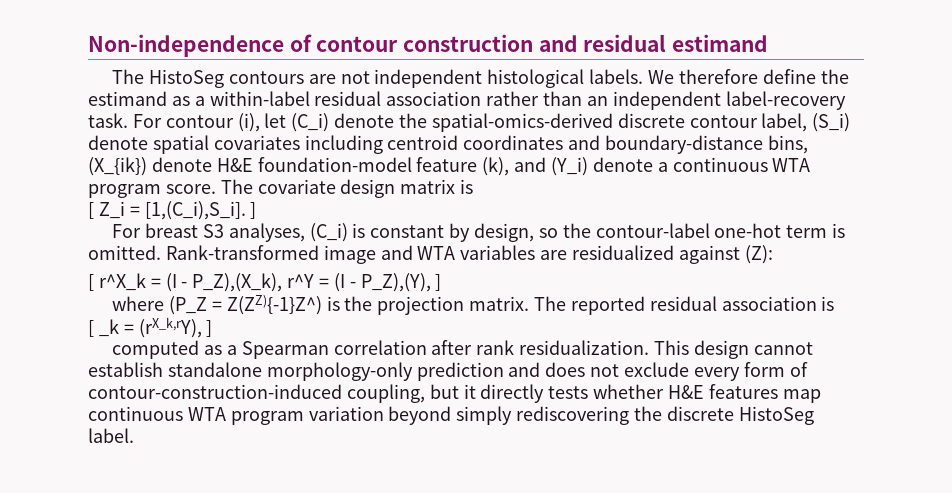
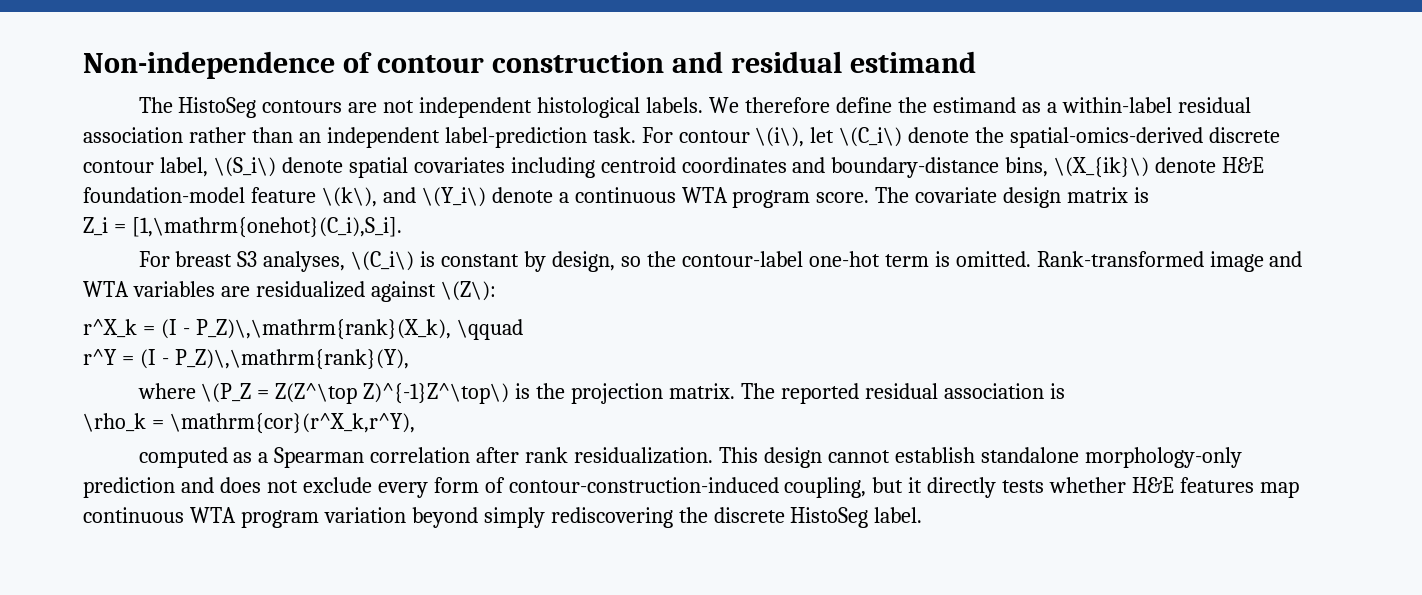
- We therefore define the estimand as a within-label residual association rather than an independent label-recovery task.
+ We therefore define the estimand as a within-label residual association rather than an independent label-prediction task.
- For contour (i), let (C_i) denote the spatial-omics-derived discrete contour label, (S_i) denote spatial covariates including centroid coordinates and boundary-distance bins, (X_{ik}) denote H&E foundation-model feature (k), and (Y_i) denote a continuous WTA program score.
+ For contour \(i\), let \(C_i\) denote the spatial-omics-derived discrete contour label, \(S_i\) denote spatial covariates including centroid coordinates and boundary-distance bins, \(X_{ik}\) denote H&E foundation-model feature \(k\), and \(Y_i\) denote a continuous WTA program score.
- [ Z_i = [1,(C_i),S_i]. ]
+ Z_i = [1,\mathrm{onehot}(C_i),S_i].
- For breast S3 analyses, (C_i) is constant by design, so the contour-label one-hot term is omitted.
+ For breast S3 analyses, \(C_i\) is constant by design, so the contour-label one-hot term is omitted.
- Rank-transformed image and WTA variables are residualized against (Z):
- [ r^X_k = (I - P_Z),(X_k), r^Y = (I - P_Z),(Y), ]
+ Rank-transformed image and WTA variables are residualized against \(Z\):
+ r^X_k = (I - P_Z)\,\mathrm{rank}(X_k), \qquad
+ r^Y = (I - P_Z)\,\mathrm{rank}(Y),
- where (P_Z = Z(ZZ){-1}Z^) is the projection matrix.
+ where \(P_Z = Z(Z^\top Z)^{-1}Z^\top\) is the projection matrix.
- [ _k = (rX_k,rY), ]
+ \rho_k = \mathrm{cor}(r^X_k,r^Y),

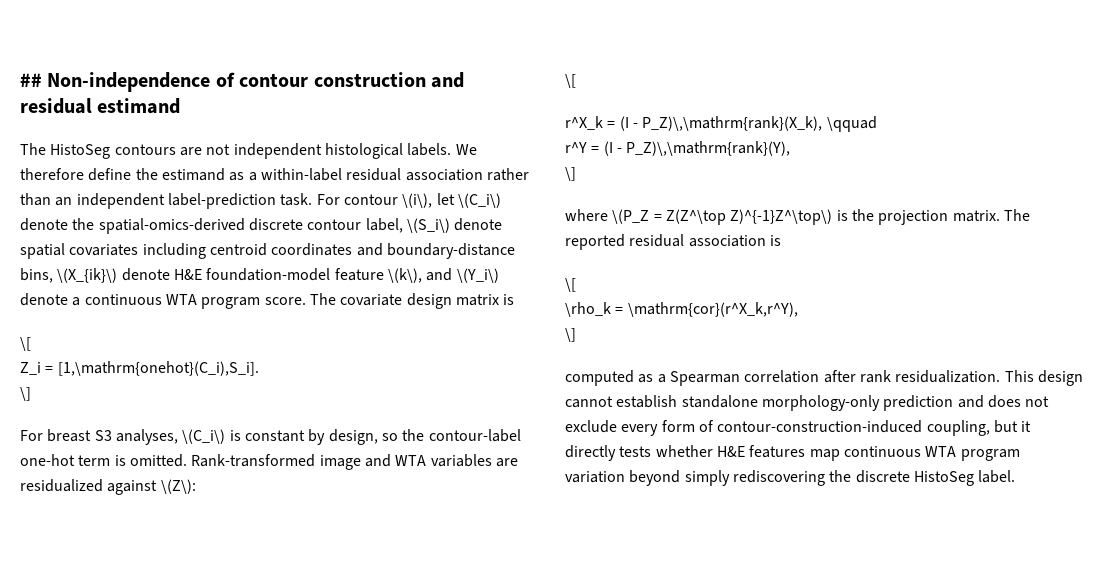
- Non-independence of contour construction and residual estimand
+ ## Non-independence of contour construction and residual estimand
  The covariate design matrix is
+ \[
  Z_i = [1,\mathrm{onehot}(C_i),S_i].
+ \]
  Rank-transformed image and WTA variables are residualized against \(Z\):
+ \[
  r^Y = (I - P_Z)\,\mathrm{rank}(Y),
+ \]
  The reported residual association is
+ \[
  \rho_k = \mathrm{cor}(r^X_k,r^Y),
+ \]

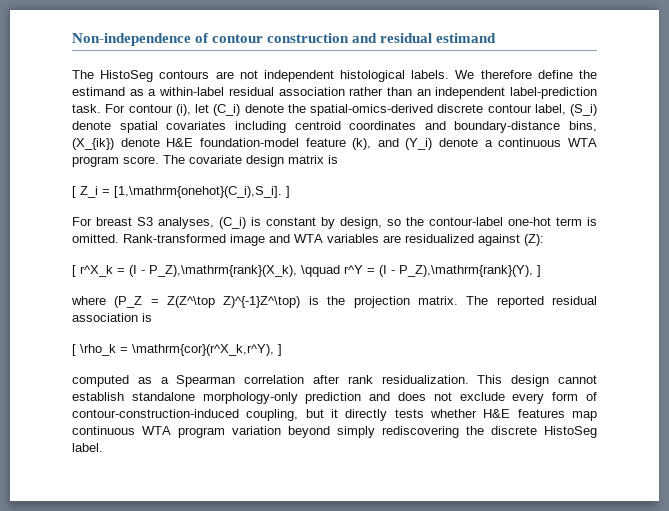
- ## Non-independence of contour construction and residual estimand
+ Non-independence of contour construction and residual estimand
- For contour \(i\), let \(C_i\) denote the spatial-omics-derived discrete contour label, \(S_i\) denote spatial covariates including centroid coordinates and boundary-distance bins, \(X_{ik}\) denote H&E foundation-model feature \(k\), and \(Y_i\) denote a continuous WTA program score.
+ For contour (i), let (C_i) denote the spatial-omics-derived discrete contour label, (S_i) denote spatial covariates including centroid coordinates and boundary-distance bins, (X_{ik}) denote H&E foundation-model feature (k), and (Y_i) denote a continuous WTA program score.
  The covariate design matrix is
- \[
- Z_i = [1,\mathrm{onehot}(C_i),S_i].
- \]
+ [ Z_i = [1,\mathrm{onehot}(C_i),S_i]. ]
- For breast S3 analyses, \(C_i\) is constant by design, so the contour-label one-hot term is omitted.
+ For breast S3 analyses, (C_i) is constant by design, so the contour-label one-hot term is omitted.
- Rank-transformed image and WTA variables are residualized against \(Z\):
- \[
- r^X_k = (I - P_Z)\,\mathrm{rank}(X_k), \qquad
- r^Y = (I - P_Z)\,\mathrm{rank}(Y),
- \]
+ Rank-transformed image and WTA variables are residualized against (Z):
+ [ r^X_k = (I - P_Z),\mathrm{rank}(X_k), \qquad r^Y = (I - P_Z),\mathrm{rank}(Y), ]
- where \(P_Z = Z(Z^\top Z)^{-1}Z^\top\) is the projection matrix.
+ where (P_Z = Z(Z^\top Z)^{-1}Z^\top) is the projection matrix.
  The reported residual association is
- \[
- \rho_k = \mathrm{cor}(r^X_k,r^Y),
- \]
+ [ \rho_k = \mathrm{cor}(r^X_k,r^Y), ]

